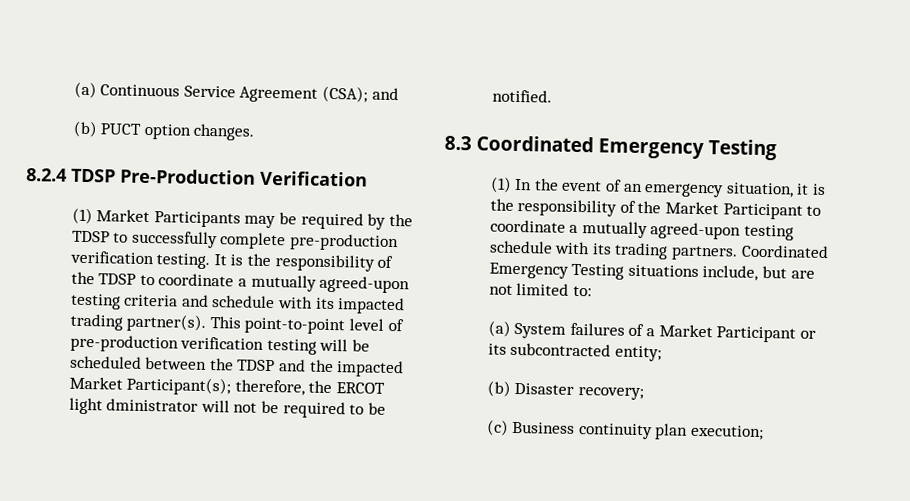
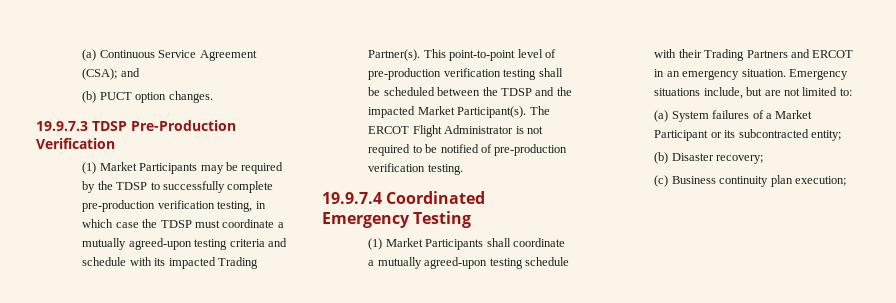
- 8.2.4 TDSP Pre-Production Verification
+ 19.9.7.3 TDSP Pre-Production Verification
- (1) Market Participants may be required by the TDSP to successfully complete pre-production verification testing. It is the responsibility of the TDSP to coordinate a mutually agreed-upon testing criteria and schedule with its impacted trading partner(s).
+ (1) Market Participants may be required by the TDSP to successfully complete pre-production verification testing, in which case the TDSP must coordinate a mutually agreed-upon testing criteria and schedule with its impacted Trading Partner(s).
- This point-to-point level of pre-production verification testing will be scheduled between the TDSP and the impacted Market Participant(s); therefore, the ERCOT light dministrator will not be required to be notified.
- 8.3 Coordinated Emergency Testing
- (1) In the event of an emergency situation, it is the responsibility of the Market Participant to coordinate a mutually agreed-upon testing schedule with its trading partners. Coordinated Emergency Testing situations include, but are not limited to:
+ This point-to-point level of pre-production verification testing shall be scheduled between the TDSP and the impacted Market Participant(s). The ERCOT Flight Administrator is not required to be notified of pre-production verification testing.
+ 19.9.7.4 Coordinated Emergency Testing
+ (1) Market Participants shall coordinate a mutually agreed-upon testing schedule with their Trading Partners and ERCOT in an emergency situation. Emergency situations include, but are not limited to:

